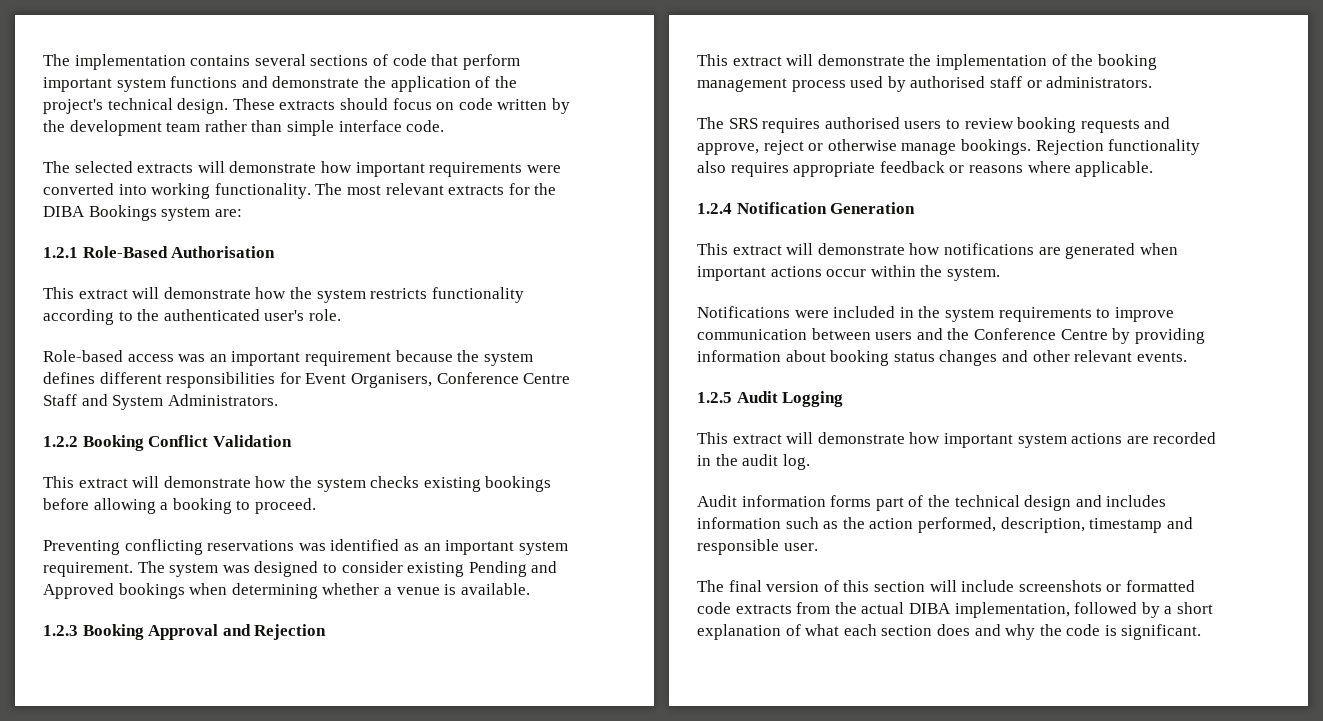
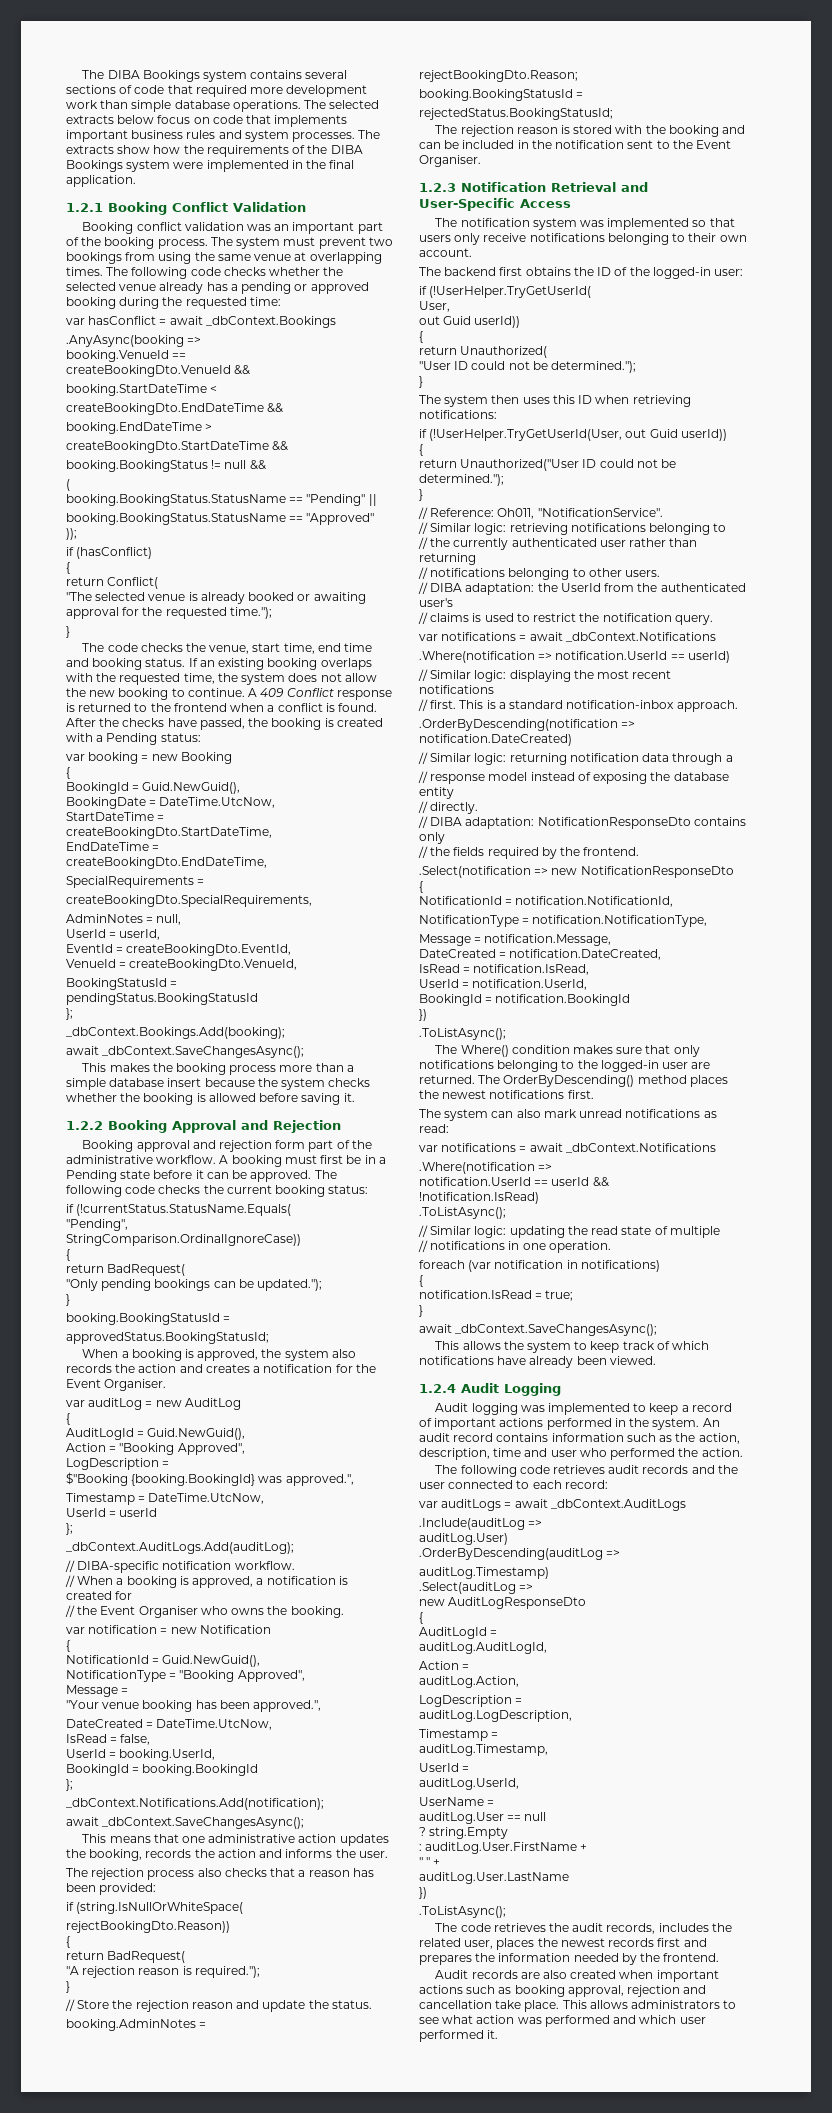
- The implementation contains several sections of code that perform important system functions and demonstrate the application of the project's technical design. These extracts should focus on code written by the development team rather than simple interface code.
- The selected extracts will demonstrate how important requirements were converted into working functionality. The most relevant extracts for the DIBA Bookings system are:
- 1.2.1 Role-Based Authorisation
- This extract will demonstrate how the system restricts functionality according to the authenticated user's role.
- Role-based access was an important requirement because the system defines different responsibilities for Event Organisers, Conference Centre Staff and System Administrators.
- 1.2.2 Booking Conflict Validation
- This extract will demonstrate how the system checks existing bookings before allowing a booking to proceed.
- Preventing conflicting reservations was identified as an important system requirement. The system was designed to consider existing Pending and Approved bookings when determining whether a venue is available.
- 1.2.3 Booking Approval and Rejection
- This extract will demonstrate the implementation of the booking management process used by authorised staff or administrators.
- The SRS requires authorised users to review booking requests and approve, reject or otherwise manage bookings. Rejection functionality also requires appropriate feedback or reasons where applicable.
- 1.2.4 Notification Generation
- This extract will demonstrate how notifications are generated when important actions occur within the system.
- Notifications were included in the system requirements to improve communication between users and the Conference Centre by providing information about booking status changes and other relevant events.
- 1.2.5 Audit Logging
- This extract will demonstrate how important system actions are recorded in the audit log.
- Audit information forms part of the technical design and includes information such as the action performed, description, timestamp and responsible user.
- The final version of this section will include screenshots or formatted code extracts from the actual DIBA implementation, followed by a short explanation of what each section does and why the code is significant.
+ The DIBA Bookings system contains several sections of code that required more development work than simple database operations. The selected extracts below focus on code that implements important business rules and system processes. The extracts show how the requirements of the DIBA Bookings system were implemented in the final application.
+ 1.2.1 Booking Conflict Validation
+ Booking conflict validation was an important part of the booking process. The system must prevent two bookings from using the same venue at overlapping times. The following code checks whether the selected venue already has a pending or approved booking during the requested time:
+ var hasConflict = await _dbContext.Bookings
+ .AnyAsync(booking =>
+ booking.VenueId ==
+ createBookingDto.VenueId &&
+ booking.StartDateTime <
+ createBookingDto.EndDateTime &&
+ booking.EndDateTime >
+ createBookingDto.StartDateTime &&
+ booking.BookingStatus != null &&
+ (
+ booking.BookingStatus.StatusName == "Pending" ||
+ booking.BookingStatus.StatusName == "Approved"
+ ));
+ if (hasConflict)
+ {
+ return Conflict(
+ "The selected venue is already booked or awaiting approval for the requested time.");
+ }
+ The code checks the venue, start time, end time and booking status. If an existing booking overlaps with the requested time, the system does not allow the new booking to continue. A 409 Conflict response is returned to the frontend when a conflict is found. After the checks have passed, the booking is created with a Pending status:
+ var booking = new Booking
+ {
+ BookingId = Guid.NewGuid(),
+ BookingDate = DateTime.UtcNow,
+ StartDateTime =
+ createBookingDto.StartDateTime,
+ EndDateTime =
+ createBookingDto.EndDateTime,
+ SpecialRequirements =
+ createBookingDto.SpecialRequirements,
+ AdminNotes = null,
+ UserId = userId,
+ EventId = createBookingDto.EventId,
+ VenueId = createBookingDto.VenueId,
+ BookingStatusId =
+ pendingStatus.BookingStatusId
+ };
+ _dbContext.Bookings.Add(booking);
+ await _dbContext.SaveChangesAsync();
+ This makes the booking process more than a simple database insert because the system checks whether the booking is allowed before saving it.
+ 1.2.2 Booking Approval and Rejection
+ Booking approval and rejection form part of the administrative workflow. A booking must first be in a Pending state before it can be approved. The following code checks the current booking status:
+ if (!currentStatus.StatusName.Equals(
+ "Pending",
+ StringComparison.OrdinalIgnoreCase))
+ {
+ return BadRequest(
+ "Only pending bookings can be updated.");
+ }
+ booking.BookingStatusId =
+ approvedStatus.BookingStatusId;
+ When a booking is approved, the system also records the action and creates a notification for the Event Organiser.
+ var auditLog = new AuditLog
+ {
+ AuditLogId = Guid.NewGuid(),
+ Action = "Booking Approved",
+ LogDescription =
+ $"Booking {booking.BookingId} was approved.",
+ Timestamp = DateTime.UtcNow,
+ UserId = userId
+ };
+ _dbContext.AuditLogs.Add(auditLog);
+ // DIBA-specific notification workflow.
+ // When a booking is approved, a notification is created for
+ // the Event Organiser who owns the booking.
+ var notification = new Notification
+ {
+ NotificationId = Guid.NewGuid(),
+ NotificationType = "Booking Approved",
+ Message =
+ "Your venue booking has been approved.",
+ DateCreated = DateTime.UtcNow,
+ IsRead = false,
+ UserId = booking.UserId,
+ BookingId = booking.BookingId
+ };
+ _dbContext.Notifications.Add(notification);
+ await _dbContext.SaveChangesAsync();
+ This means that one administrative action updates the booking, records the action and informs the user.
+ The rejection process also checks that a reason has been provided:
+ if (string.IsNullOrWhiteSpace(
+ rejectBookingDto.Reason))
+ {
+ return BadRequest(
+ "A rejection reason is required.");
+ }
+ // Store the rejection reason and update the status.
+ booking.AdminNotes =
+ rejectBookingDto.Reason;
+ booking.BookingStatusId =
+ rejectedStatus.BookingStatusId;
+ The rejection reason is stored with the booking and can be included in the notification sent to the Event Organiser.
+ 1.2.3 Notification Retrieval and User-Specific Access
+ The notification system was implemented so that users only receive notifications belonging to their own account.
+ The backend first obtains the ID of the logged-in user:
+ if (!UserHelper.TryGetUserId(
+ User,
+ out Guid userId))
+ {
+ return Unauthorized(
+ "User ID could not be determined.");
+ }
+ The system then uses this ID when retrieving notifications:
+ if (!UserHelper.TryGetUserId(User, out Guid userId))
+ {
+ return Unauthorized("User ID could not be determined.");
+ }
+ // Reference: Oh011, "NotificationService".
+ // Similar logic: retrieving notifications belonging to
+ // the currently authenticated user rather than returning
+ // notifications belonging to other users.
+ // DIBA adaptation: the UserId from the authenticated user's
+ // claims is used to restrict the notification query.
+ var notifications = await _dbContext.Notifications
+ .Where(notification => notification.UserId == userId)
+ // Similar logic: displaying the most recent notifications
+ // first. This is a standard notification-inbox approach.
+ .OrderByDescending(notification => notification.DateCreated)
+ // Similar logic: returning notification data through a
+ // response model instead of exposing the database entity
+ // directly.
+ // DIBA adaptation: NotificationResponseDto contains only
+ // the fields required by the frontend.
+ .Select(notification => new NotificationResponseDto
+ {
+ NotificationId = notification.NotificationId,
+ NotificationType = notification.NotificationType,
+ Message = notification.Message,
+ DateCreated = notification.DateCreated,
+ IsRead = notification.IsRead,
+ UserId = notification.UserId,
+ BookingId = notification.BookingId
+ })
+ .ToListAsync();
+ The Where() condition makes sure that only notifications belonging to the logged-in user are returned. The OrderByDescending() method places the newest notifications first.
+ The system can also mark unread notifications as read:
+ var notifications = await _dbContext.Notifications
+ .Where(notification =>
+ notification.UserId == userId &&
+ !notification.IsRead)
+ .ToListAsync();
+ // Similar logic: updating the read state of multiple
+ // notifications in one operation.
+ foreach (var notification in notifications)
+ {
+ notification.IsRead = true;
+ }
+ await _dbContext.SaveChangesAsync();
+ This allows the system to keep track of which notifications have already been viewed.
+ 1.2.4 Audit Logging
+ Audit logging was implemented to keep a record of important actions performed in the system. An audit record contains information such as the action, description, time and user who performed the action.
+ The following code retrieves audit records and the user connected to each record:
+ var auditLogs = await _dbContext.AuditLogs
+ .Include(auditLog =>
+ auditLog.User)
+ .OrderByDescending(auditLog =>
+ auditLog.Timestamp)
+ .Select(auditLog =>
+ new AuditLogResponseDto
+ {
+ AuditLogId =
+ auditLog.AuditLogId,
+ Action =
+ auditLog.Action,
+ LogDescription =
+ auditLog.LogDescription,
+ Timestamp =
+ auditLog.Timestamp,
+ UserId =
+ auditLog.UserId,
+ UserName =
+ auditLog.User == null
+ ? string.Empty
+ : auditLog.User.FirstName +
+ " " +
+ auditLog.User.LastName
+ })
+ .ToListAsync();
+ The code retrieves the audit records, includes the related user, places the newest records first and prepares the information needed by the frontend.
+ Audit records are also created when important actions such as booking approval, rejection and cancellation take place. This allows administrators to see what action was performed and which user performed it.

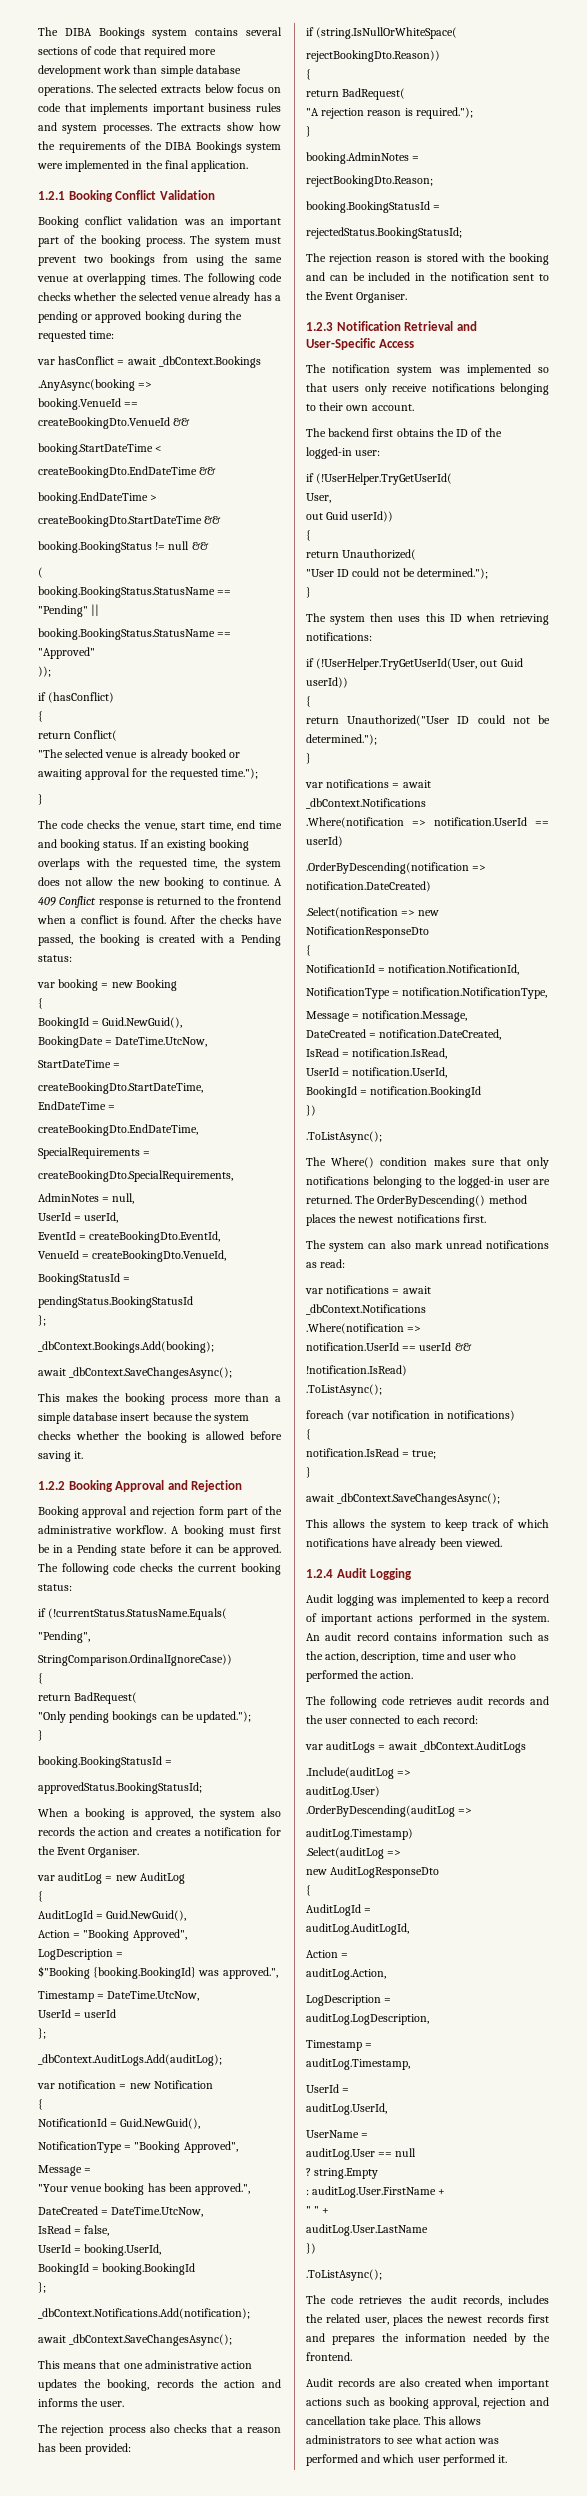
- // DIBA-specific notification workflow.
- // When a booking is approved, a notification is created for
- // the Event Organiser who owns the booking.
- // Store the rejection reason and update the status.
- // Reference: Oh011, "NotificationService".
- // Similar logic: retrieving notifications belonging to
- // the currently authenticated user rather than returning
- // notifications belonging to other users.
- // DIBA adaptation: the UserId from the authenticated user's
- // claims is used to restrict the notification query.
- // Similar logic: displaying the most recent notifications
- // first. This is a standard notification-inbox approach.
  .OrderByDescending(notification => notification.DateCreated)
- // Similar logic: returning notification data through a
- // response model instead of exposing the database entity
- // directly.
- // DIBA adaptation: NotificationResponseDto contains only
- // the fields required by the frontend.
- // Similar logic: updating the read state of multiple
- // notifications in one operation.

